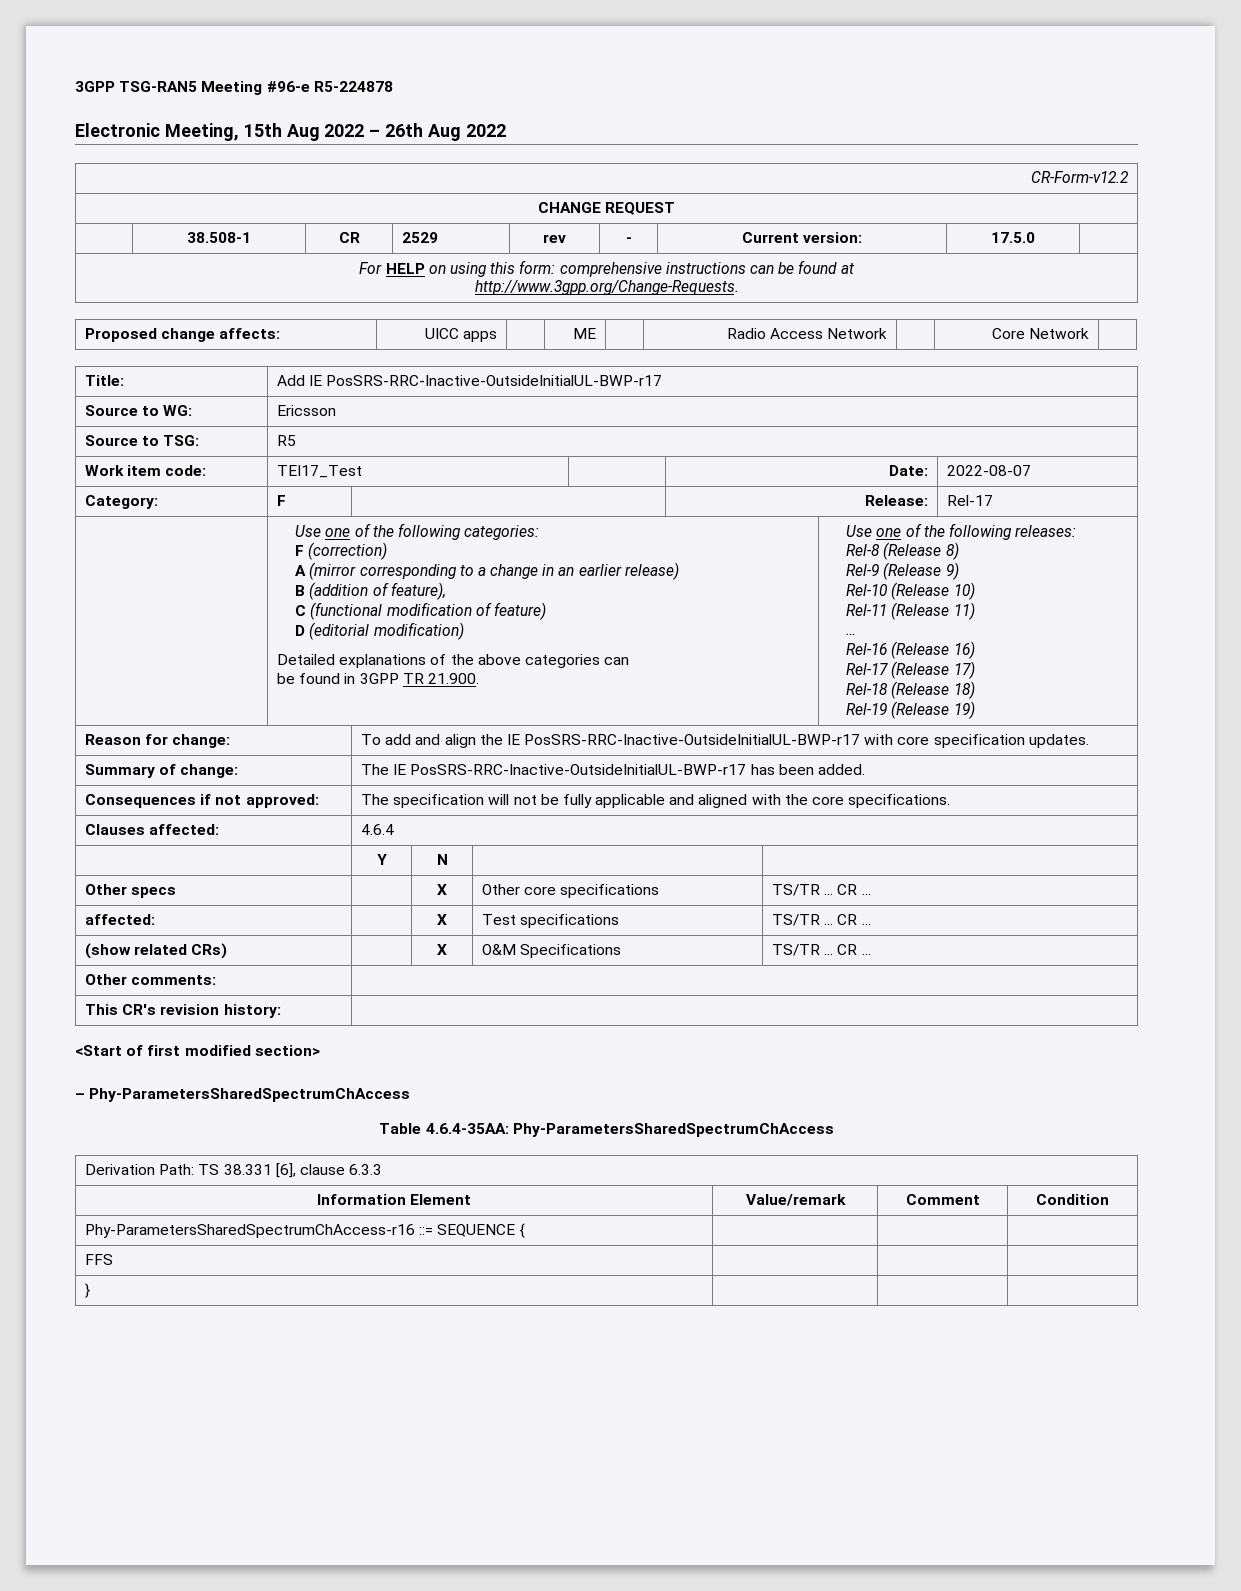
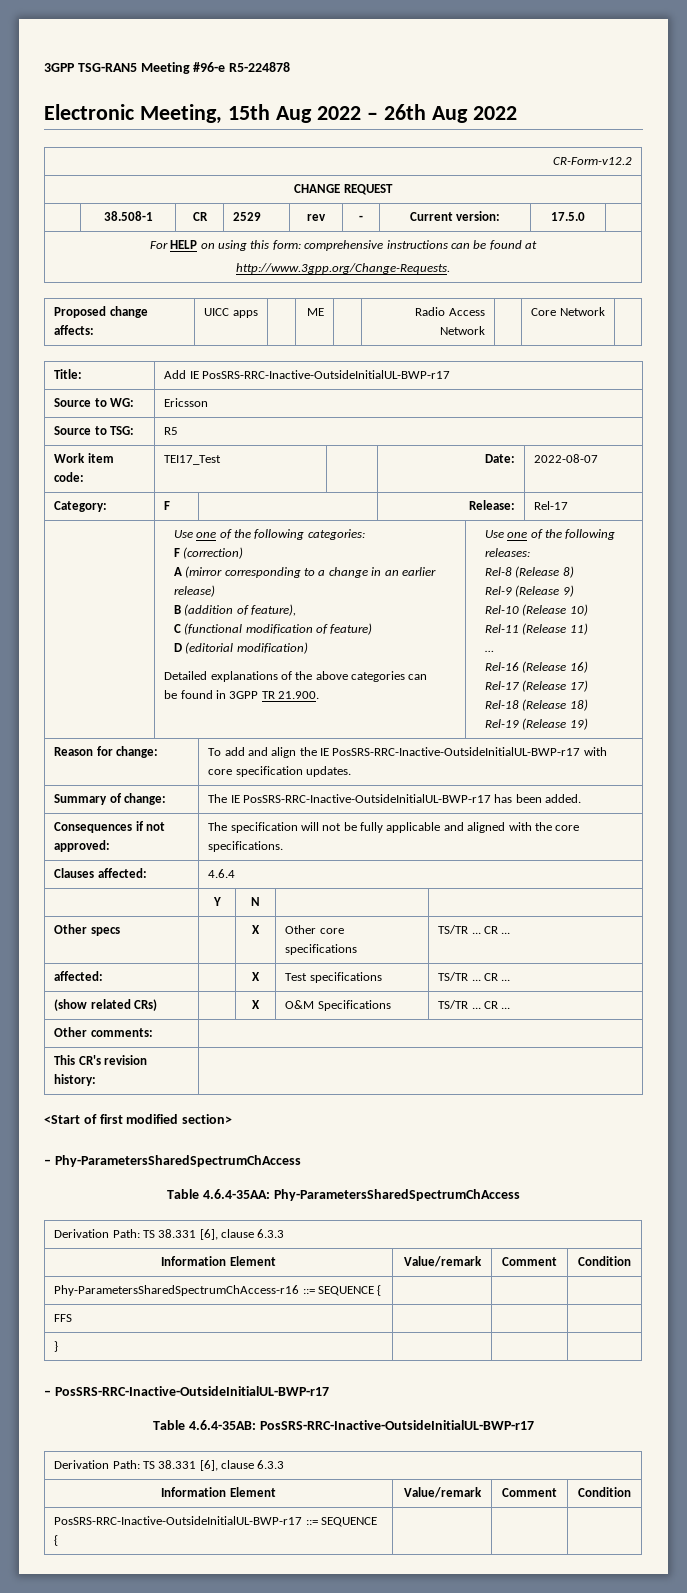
+ – PosSRS-RRC-Inactive-OutsideInitialUL-BWP-r17
+ Table 4.6.4-35AB: PosSRS-RRC-Inactive-OutsideInitialUL-BWP-r17
+ Derivation Path: TS 38.331 [6], clause 6.3.3
+ Information Element | Value/remark | Comment | Condition
+ PosSRS-RRC-Inactive-OutsideInitialUL-BWP-r17 ::= SEQUENCE { | | |

